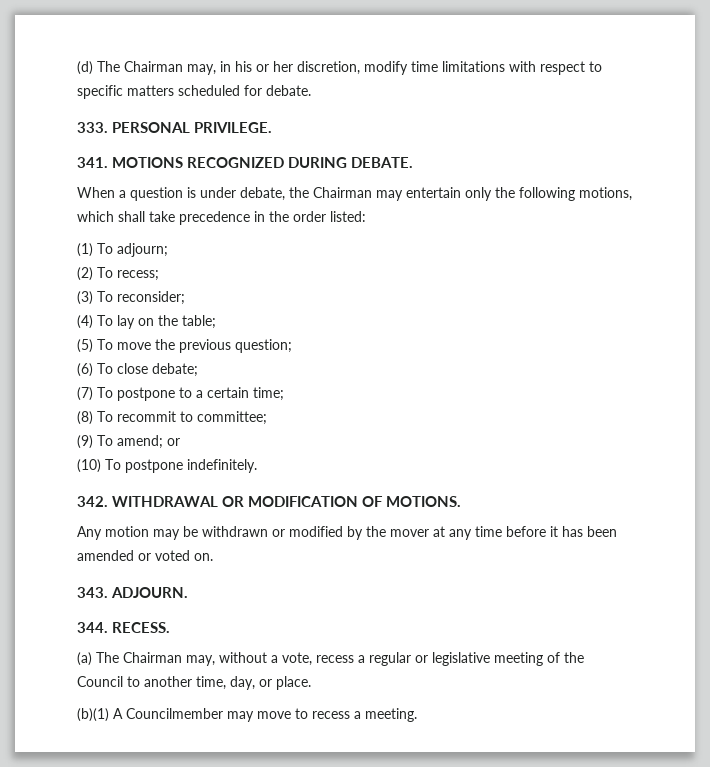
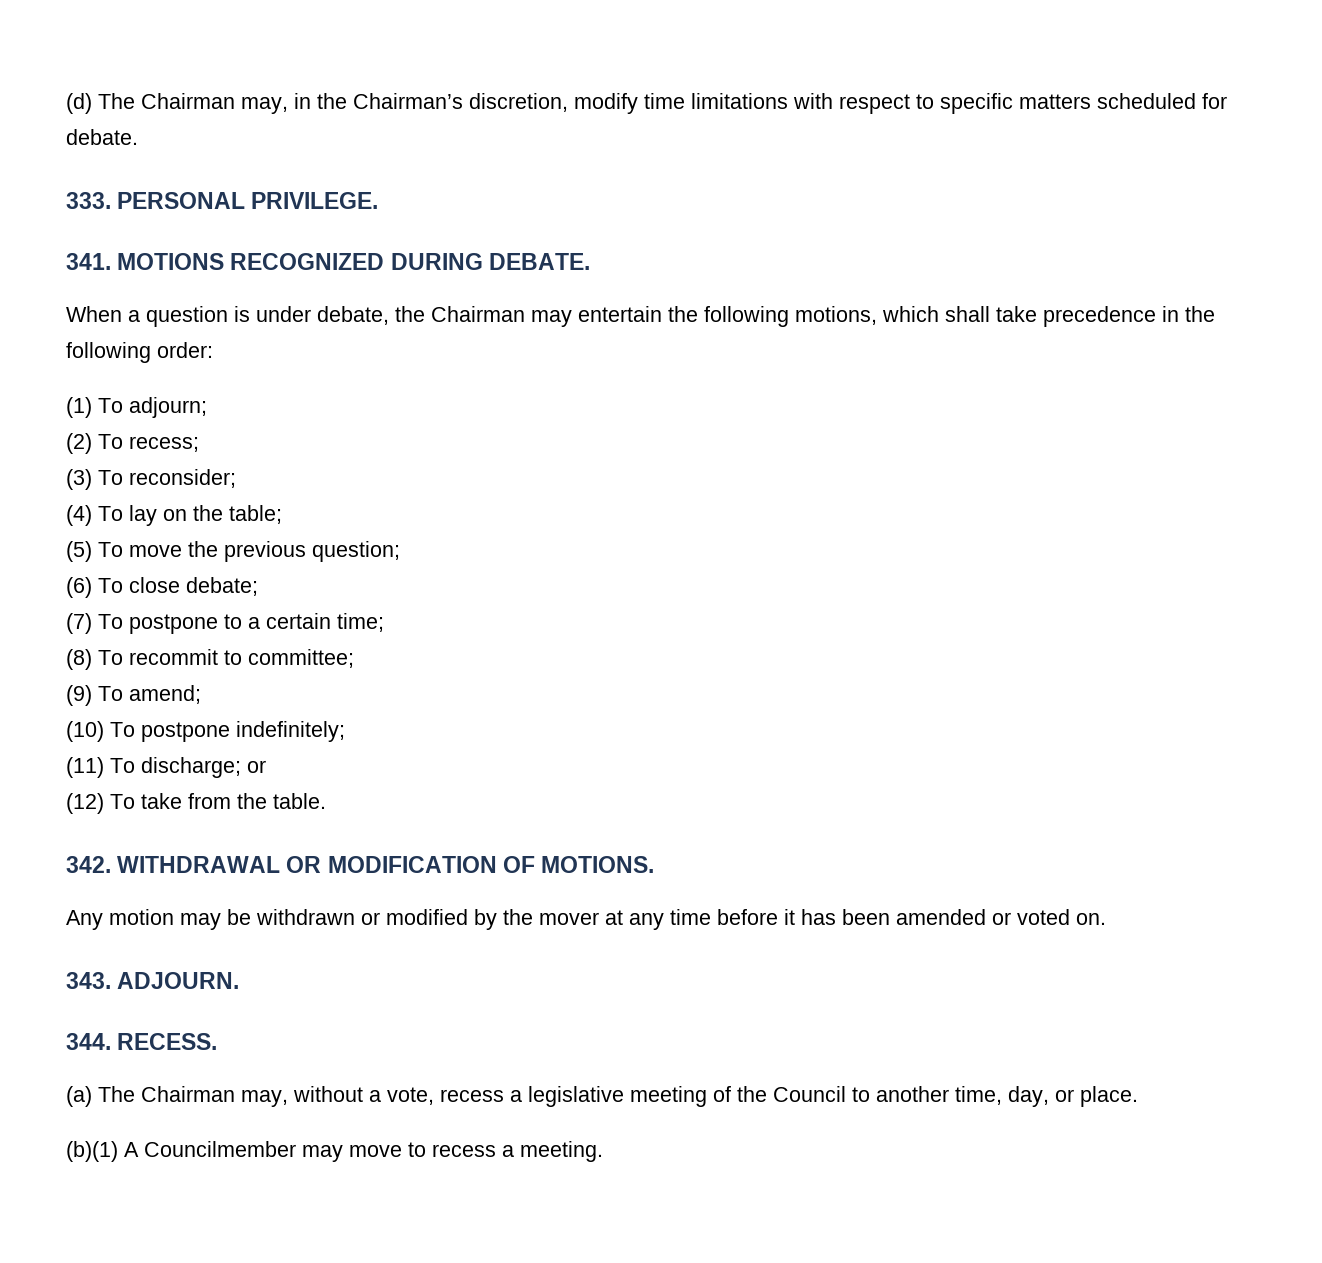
- (d) The Chairman may, in his or her discretion, modify time limitations with respect to specific matters scheduled for debate.
+ (d) The Chairman may, in the Chairman’s discretion, modify time limitations with respect to specific matters scheduled for debate.
- When a question is under debate, the Chairman may entertain only the following motions, which shall take precedence in the order listed:
+ When a question is under debate, the Chairman may entertain the following motions, which shall take precedence in the following order:
- (9) To amend; or
+ (9) To amend;
- (10) To postpone indefinitely.
+ (10) To postpone indefinitely;
+ (11) To discharge; or
+ (12) To take from the table.
- (a) The Chairman may, without a vote, recess a regular or legislative meeting of the Council to another time, day, or place.
+ (a) The Chairman may, without a vote, recess a legislative meeting of the Council to another time, day, or place.

